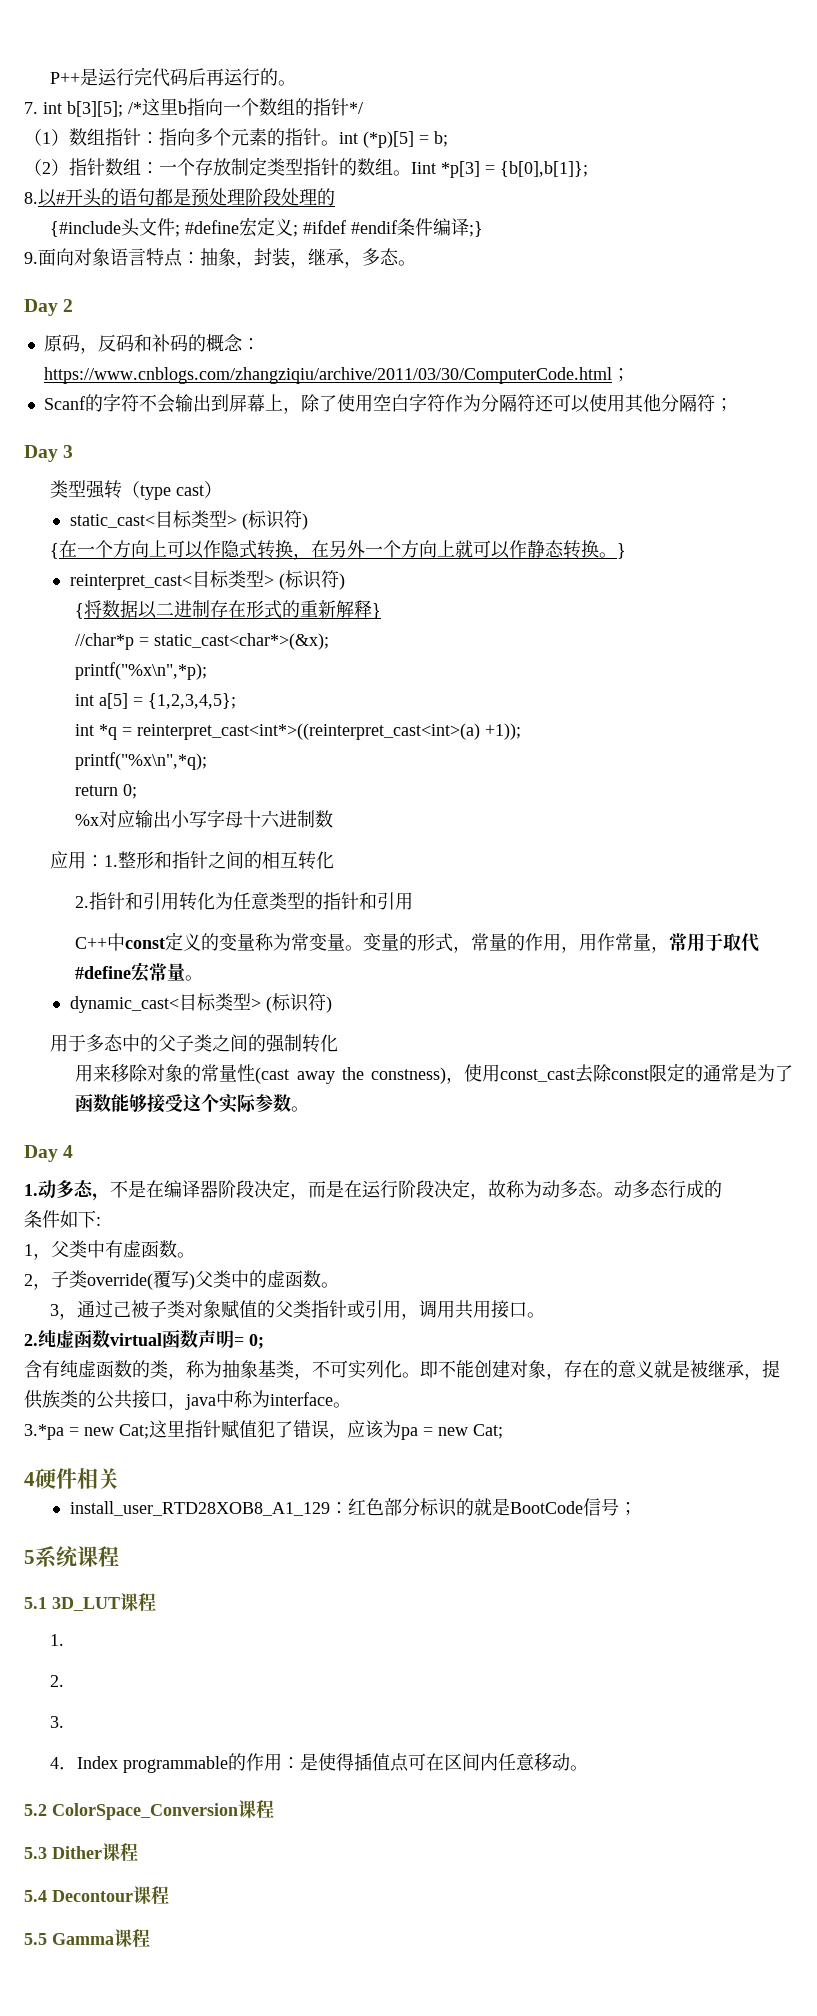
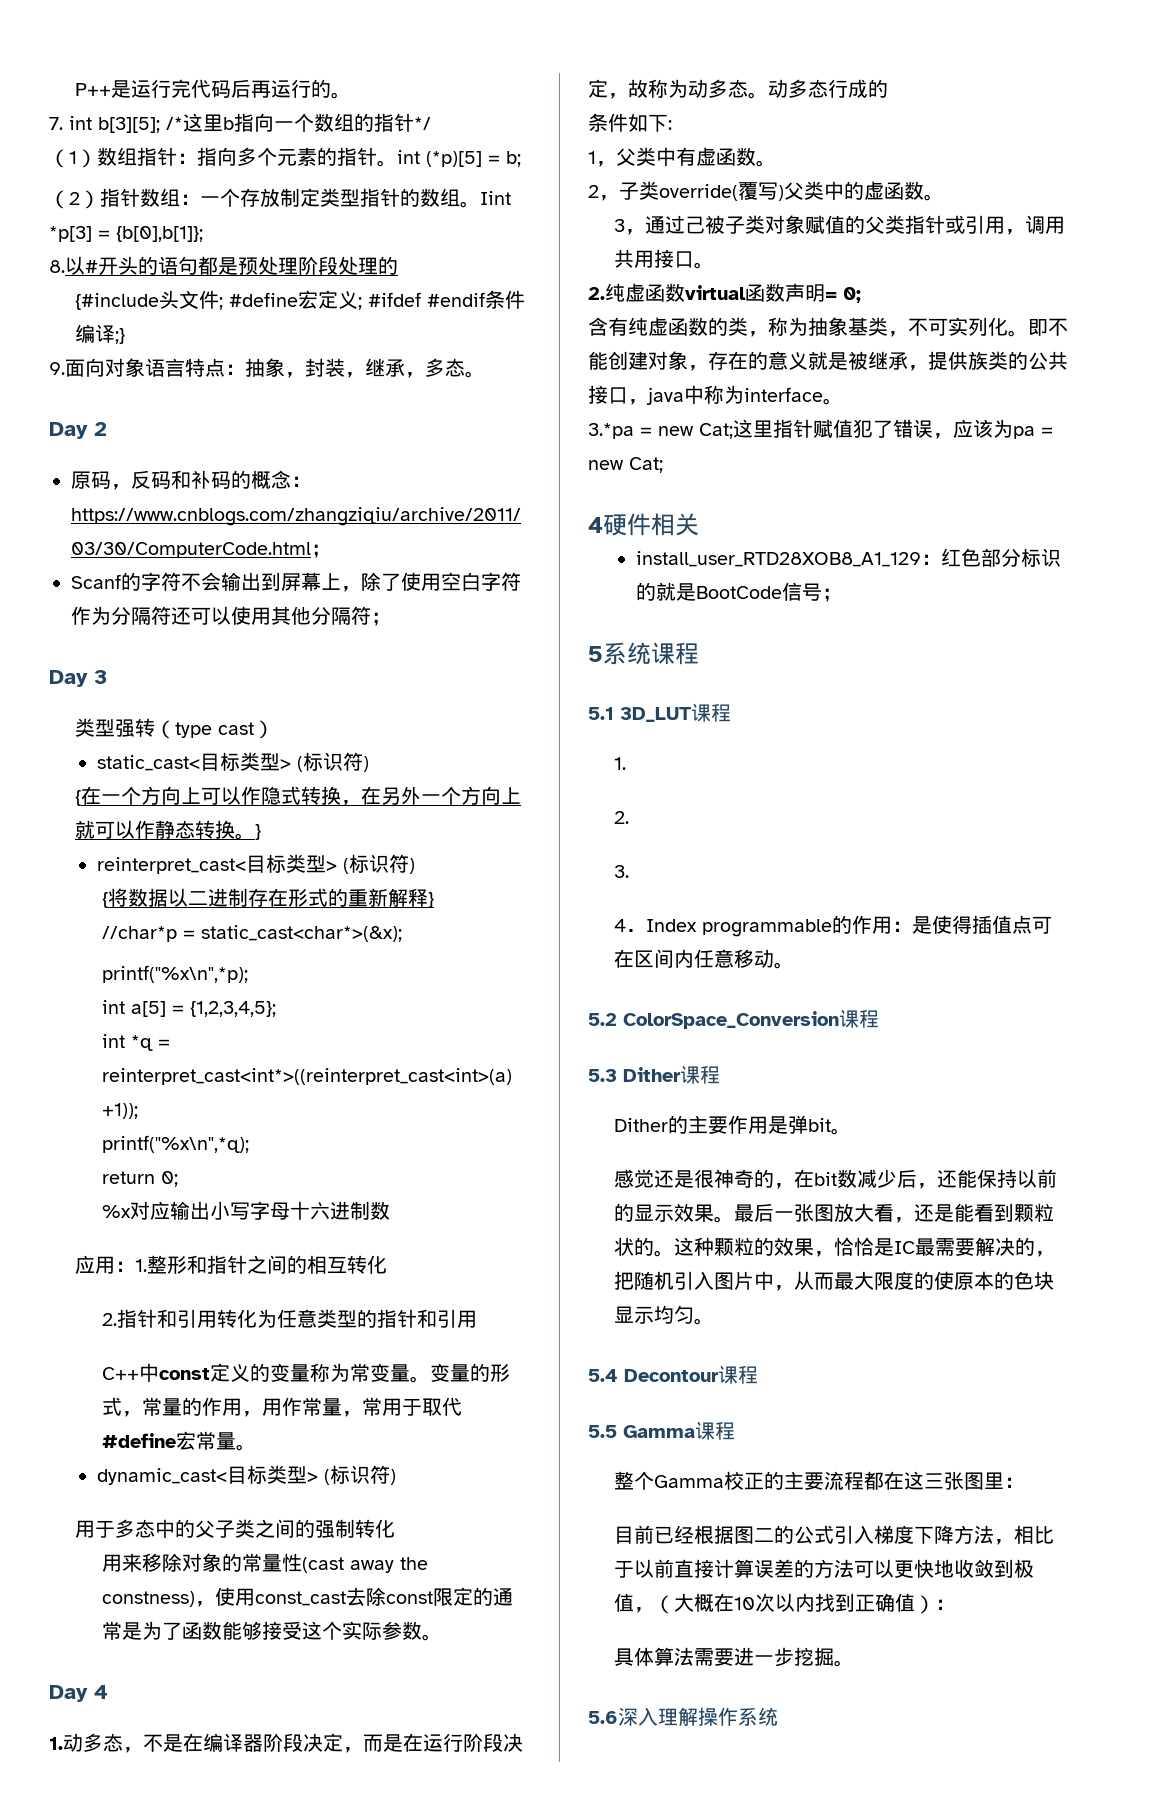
+ Dither的主要作用是弹bit。
+ 感觉还是很神奇的，在bit数减少后，还能保持以前的显示效果。最后一张图放大看，还是能看到颗粒状的。这种颗粒的效果，恰恰是IC最需要解决的，把随机引入图片中，从而最大限度的使原本的色块显示均匀。
+ 整个Gamma校正的主要流程都在这三张图里：
+ 目前已经根据图二的公式引入梯度下降方法，相比于以前直接计算误差的方法可以更快地收敛到极值，（大概在10次以内找到正确值）：
+ 具体算法需要进一步挖掘。
+ 5.6深入理解操作系统

